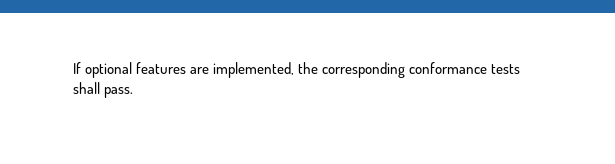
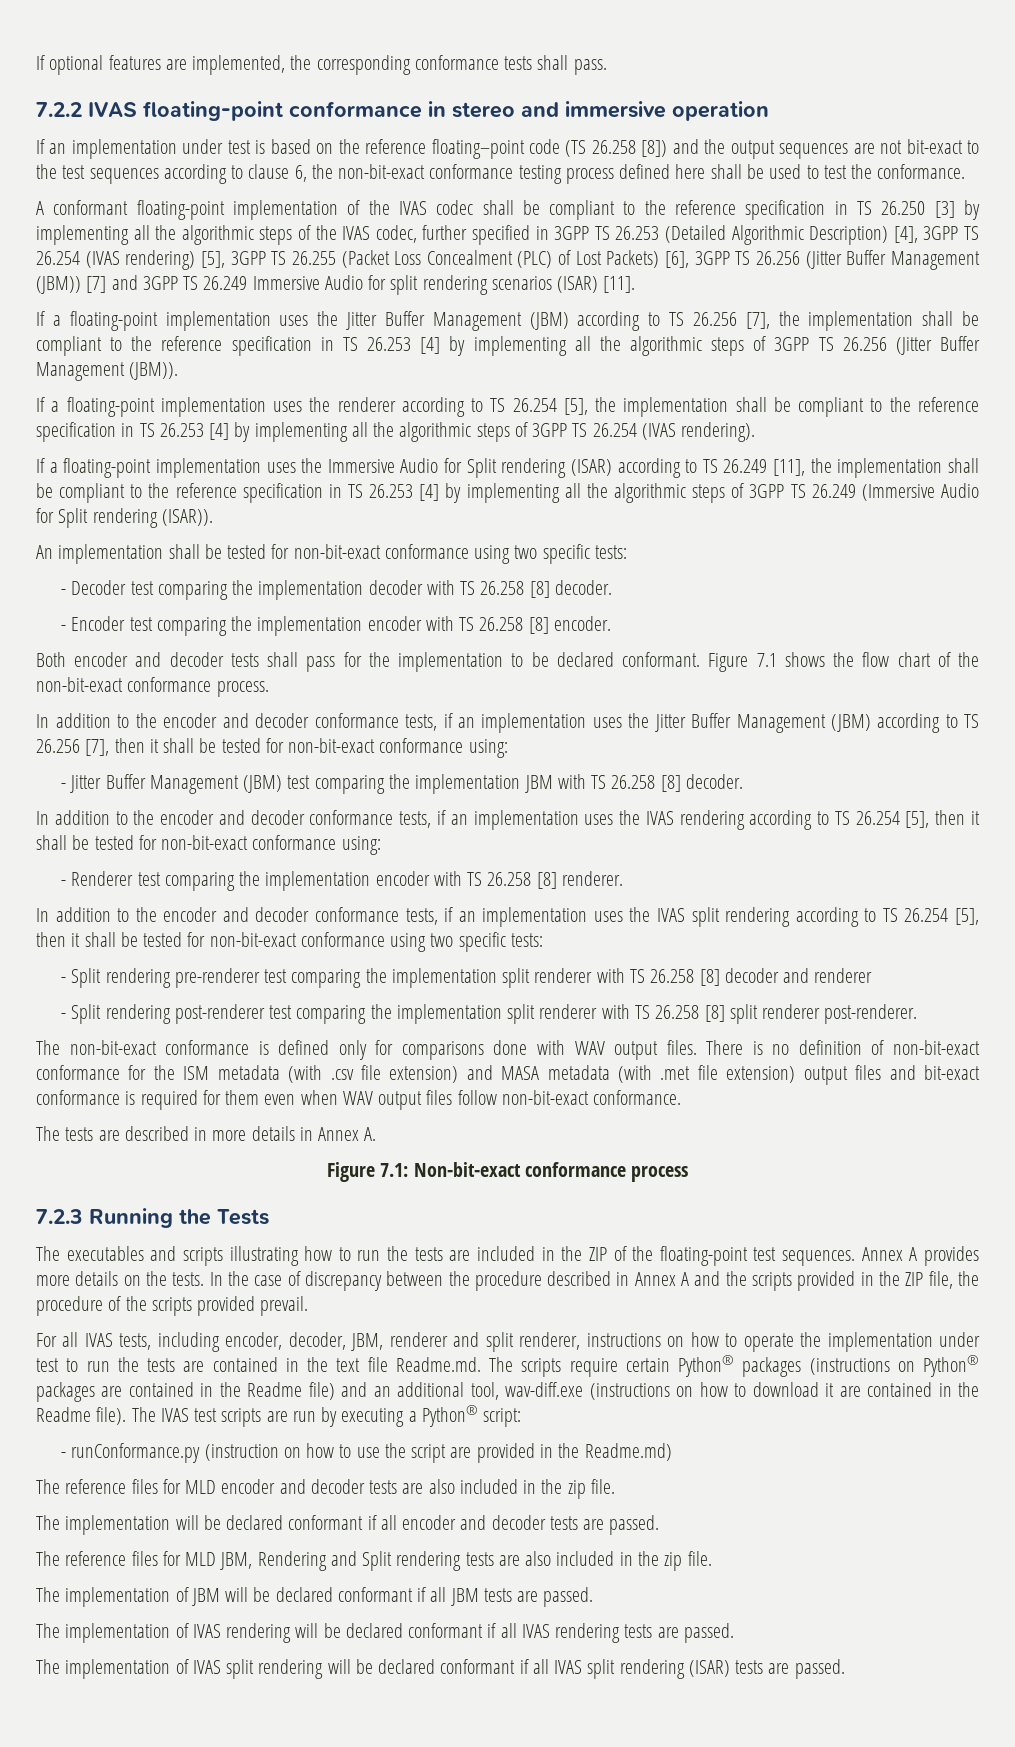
+ 7.2.2 IVAS floating-point conformance in stereo and immersive operation
+ If an implementation under test is based on the reference floating–point code (TS 26.258 [8]) and the output sequences are not bit-exact to the test sequences according to clause 6, the non-bit-exact conformance testing process defined here shall be used to test the conformance.
+ A conformant floating-point implementation of the IVAS codec shall be compliant to the reference specification in TS 26.250 [3] by implementing all the algorithmic steps of the IVAS codec, further specified in 3GPP TS 26.253 (Detailed Algorithmic Description) [4], 3GPP TS 26.254 (IVAS rendering) [5], 3GPP TS 26.255 (Packet Loss Concealment (PLC) of Lost Packets) [6], 3GPP TS 26.256 (Jitter Buffer Management (JBM)) [7] and 3GPP TS 26.249 Immersive Audio for split rendering scenarios (ISAR) [11].
+ If a floating-point implementation uses the Jitter Buffer Management (JBM) according to TS 26.256 [7], the implementation shall be compliant to the reference specification in TS 26.253 [4] by implementing all the algorithmic steps of 3GPP TS 26.256 (Jitter Buffer Management (JBM)).
+ If a floating-point implementation uses the renderer according to TS 26.254 [5], the implementation shall be compliant to the reference specification in TS 26.253 [4] by implementing all the algorithmic steps of 3GPP TS 26.254 (IVAS rendering).
+ If a floating-point implementation uses the Immersive Audio for Split rendering (ISAR) according to TS 26.249 [11], the implementation shall be compliant to the reference specification in TS 26.253 [4] by implementing all the algorithmic steps of 3GPP TS 26.249 (Immersive Audio for Split rendering (ISAR)).
+ An implementation shall be tested for non-bit-exact conformance using two specific tests:
+ - Decoder test comparing the implementation decoder with TS 26.258 [8] decoder.
+ - Encoder test comparing the implementation encoder with TS 26.258 [8] encoder.
+ Both encoder and decoder tests shall pass for the implementation to be declared conformant. Figure 7.1 shows the flow chart of the non-bit-exact conformance process.
+ In addition to the encoder and decoder conformance tests, if an implementation uses the Jitter Buffer Management (JBM) according to TS 26.256 [7], then it shall be tested for non-bit-exact conformance using:
+ - Jitter Buffer Management (JBM) test comparing the implementation JBM with TS 26.258 [8] decoder.
+ In addition to the encoder and decoder conformance tests, if an implementation uses the IVAS rendering according to TS 26.254 [5], then it shall be tested for non-bit-exact conformance using:
+ - Renderer test comparing the implementation encoder with TS 26.258 [8] renderer.
+ In addition to the encoder and decoder conformance tests, if an implementation uses the IVAS split rendering according to TS 26.254 [5], then it shall be tested for non-bit-exact conformance using two specific tests:
+ - Split rendering pre-renderer test comparing the implementation split renderer with TS 26.258 [8] decoder and renderer
+ - Split rendering post-renderer test comparing the implementation split renderer with TS 26.258 [8] split renderer post-renderer.
+ The non-bit-exact conformance is defined only for comparisons done with WAV output files. There is no definition of non-bit-exact conformance for the ISM metadata (with .csv file extension) and MASA metadata (with .met file extension) output files and bit-exact conformance is required for them even when WAV output files follow non-bit-exact conformance.
+ The tests are described in more details in Annex A.
+ Figure 7.1: Non-bit-exact conformance process
+ 7.2.3 Running the Tests
+ The executables and scripts illustrating how to run the tests are included in the ZIP of the floating-point test sequences. Annex A provides more details on the tests. In the case of discrepancy between the procedure described in Annex A and the scripts provided in the ZIP file, the procedure of the scripts provided prevail.
+ For all IVAS tests, including encoder, decoder, JBM, renderer and split renderer, instructions on how to operate the implementation under test to run the tests are contained in the text file Readme.md. The scripts require certain Python® packages (instructions on Python® packages are contained in the Readme file) and an additional tool, wav-diff.exe (instructions on how to download it are contained in the Readme file). The IVAS test scripts are run by executing a Python® script:
+ - runConformance.py (instruction on how to use the script are provided in the Readme.md)
+ The reference files for MLD encoder and decoder tests are also included in the zip file.
+ The implementation will be declared conformant if all encoder and decoder tests are passed.
+ The reference files for MLD JBM, Rendering and Split rendering tests are also included in the zip file.
+ The implementation of JBM will be declared conformant if all JBM tests are passed.
+ The implementation of IVAS rendering will be declared conformant if all IVAS rendering tests are passed.
+ The implementation of IVAS split rendering will be declared conformant if all IVAS split rendering (ISAR) tests are passed.

